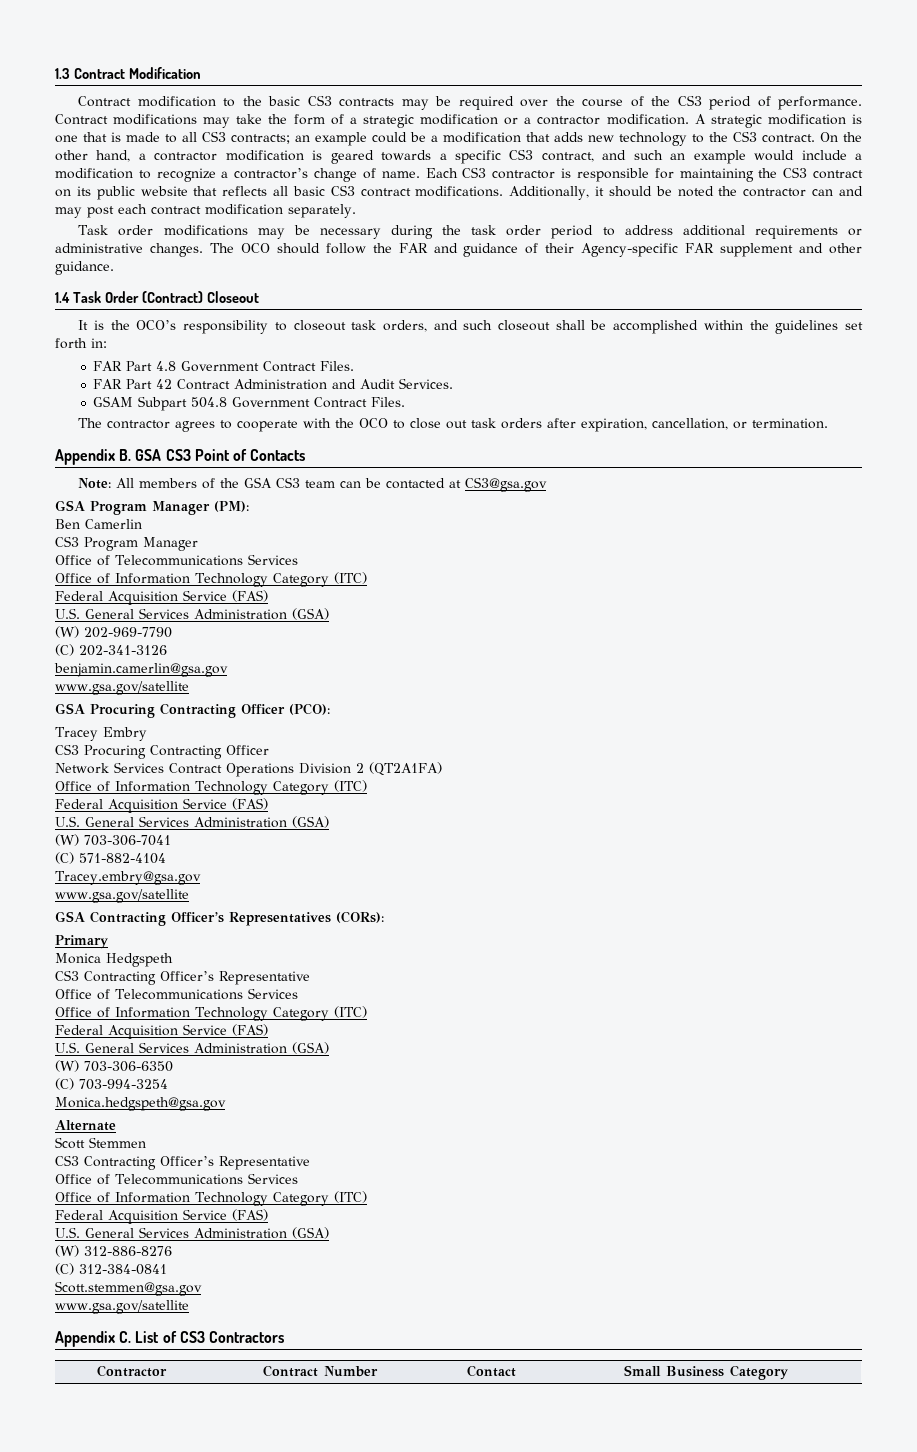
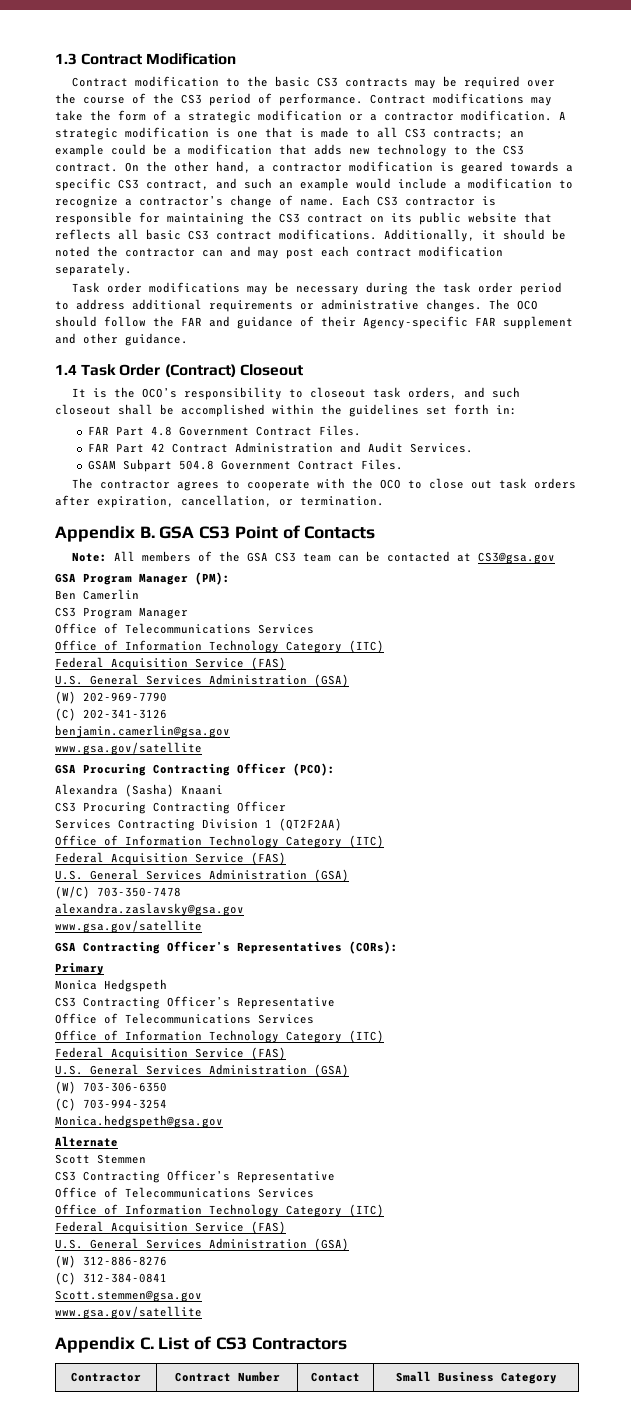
- Tracey Embry
+ Alexandra (Sasha) Knaani
- Network Services Contract Operations Division 2 (QT2A1FA)
+ Services Contracting Division 1 (QT2F2AA)
- (W) 703-306-7041
- (C) 571-882-4104
- Tracey.embry@gsa.gov
+ (W/C) 703-350-7478
+ alexandra.zaslavsky@gsa.gov

